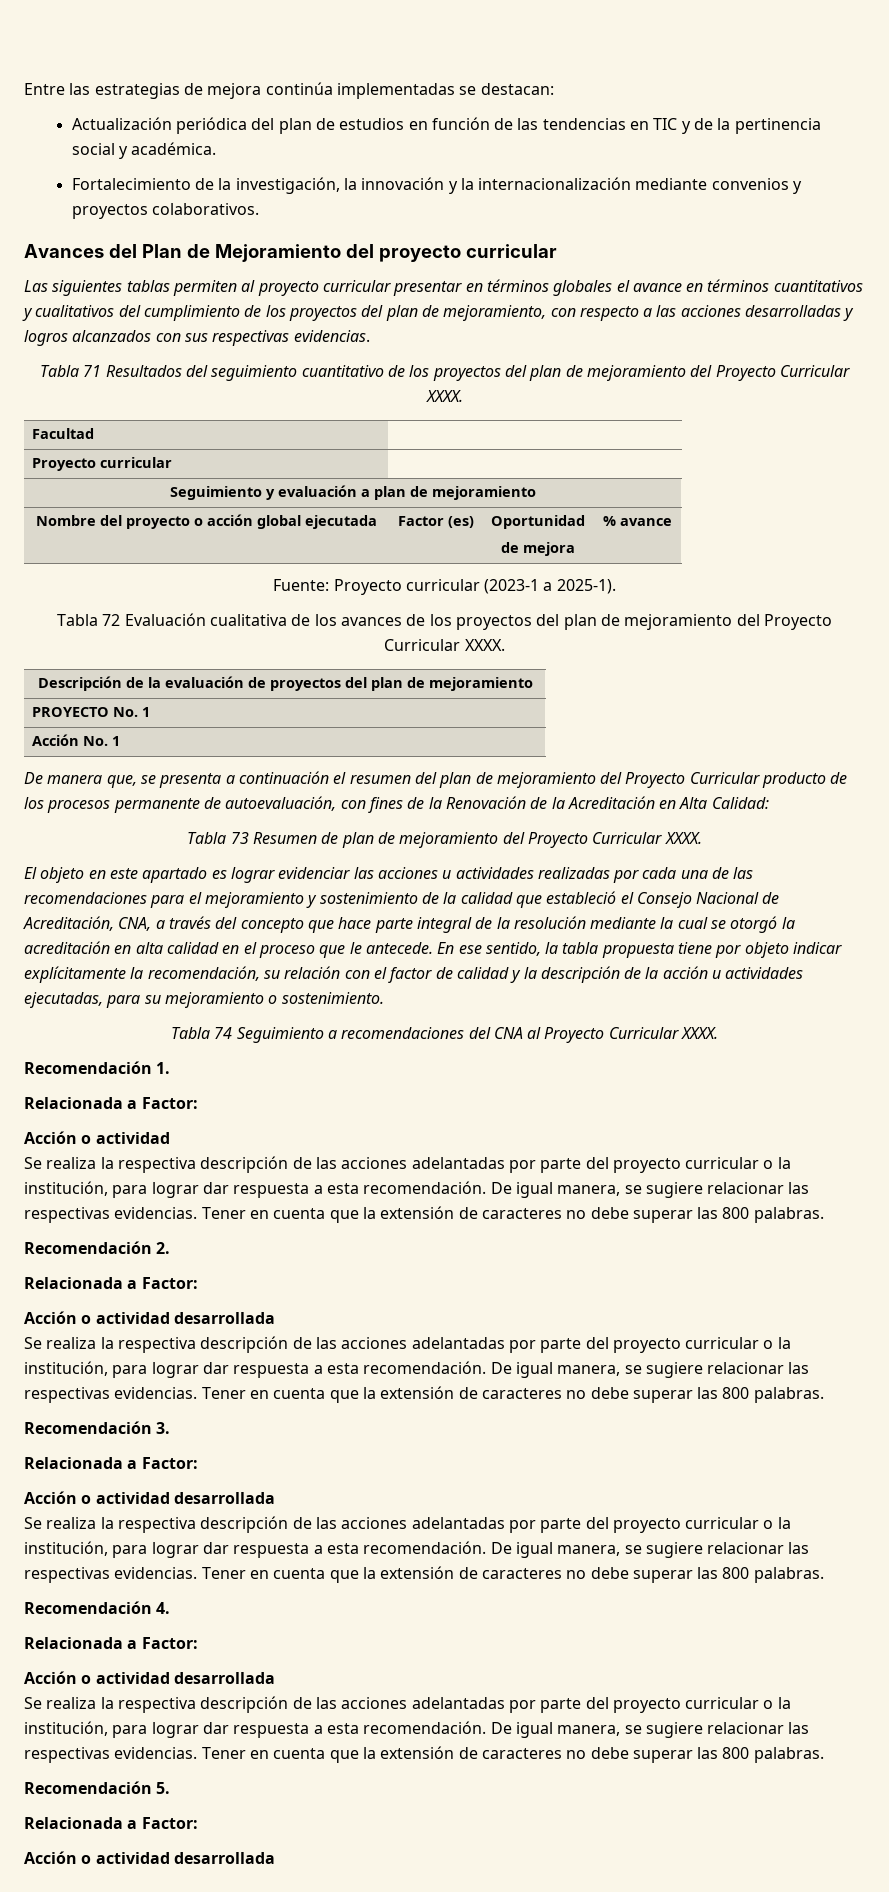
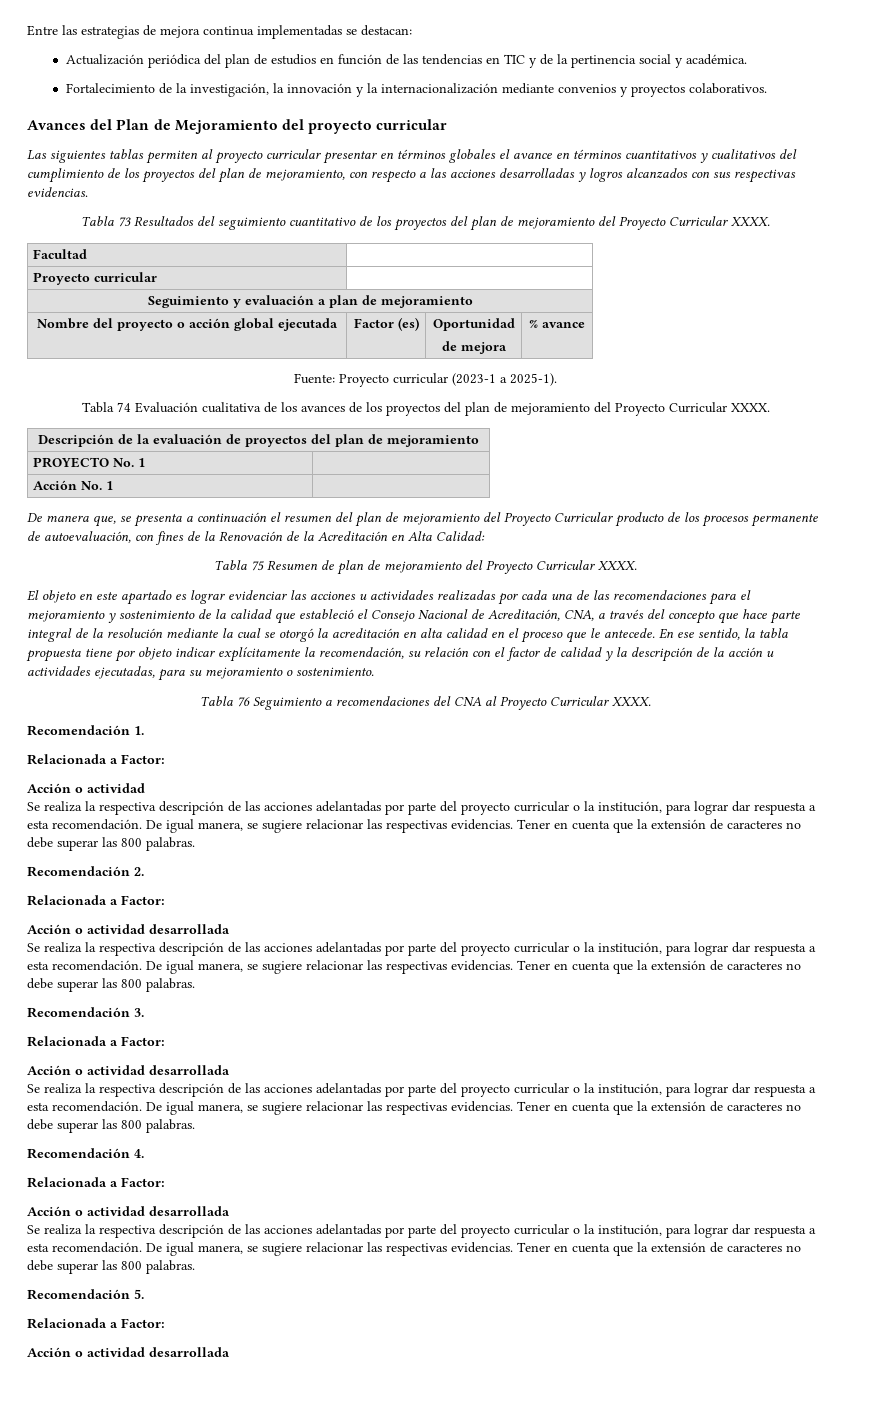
- Entre las estrategias de mejora continúa implementadas se destacan:
+ Entre las estrategias de mejora continua implementadas se destacan:
- Tabla 71 Resultados del seguimiento cuantitativo de los proyectos del plan de mejoramiento del Proyecto Curricular XXXX.
+ Tabla 73 Resultados del seguimiento cuantitativo de los proyectos del plan de mejoramiento del Proyecto Curricular XXXX.
- Tabla 72 Evaluación cualitativa de los avances de los proyectos del plan de mejoramiento del Proyecto Curricular XXXX.
+ Tabla 74 Evaluación cualitativa de los avances de los proyectos del plan de mejoramiento del Proyecto Curricular XXXX.
- Tabla 73 Resumen de plan de mejoramiento del Proyecto Curricular XXXX.
+ Tabla 75 Resumen de plan de mejoramiento del Proyecto Curricular XXXX.
- Tabla 74 Seguimiento a recomendaciones del CNA al Proyecto Curricular XXXX.
+ Tabla 76 Seguimiento a recomendaciones del CNA al Proyecto Curricular XXXX.

